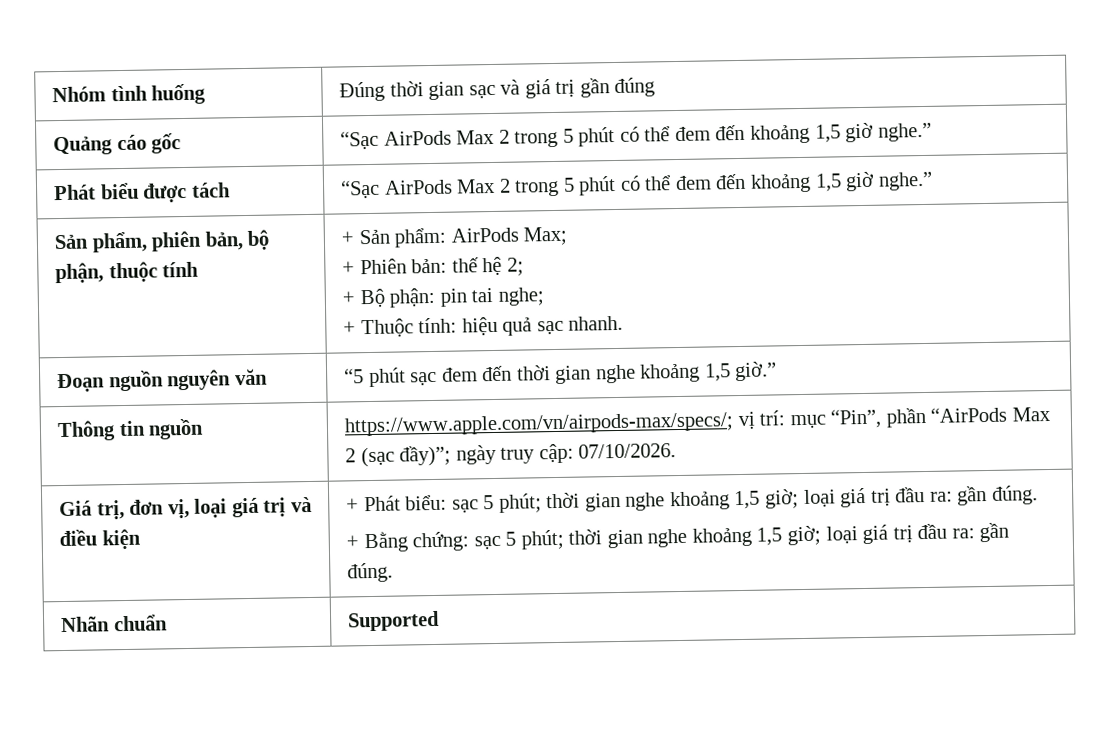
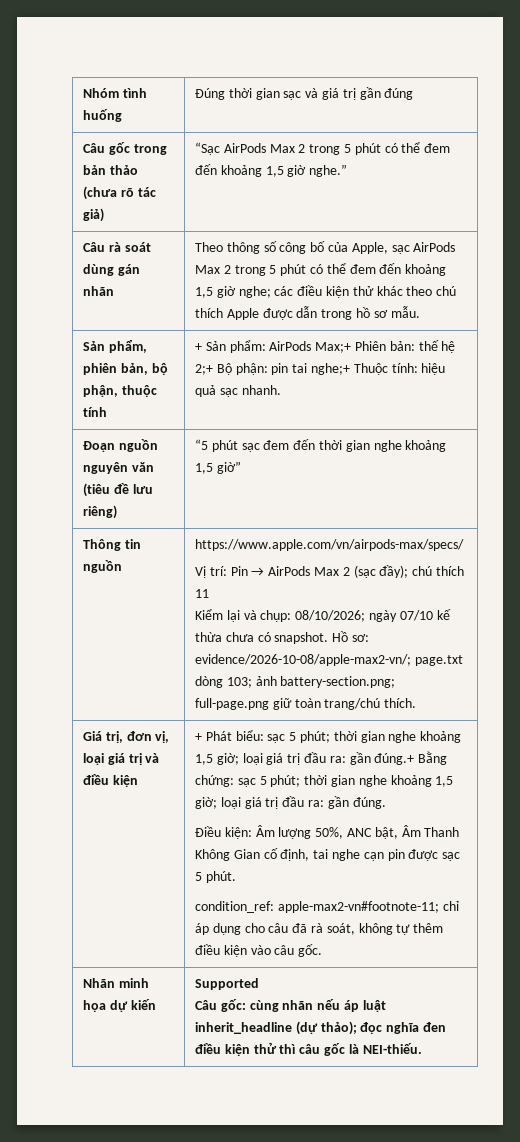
- Quảng cáo gốc | “Sạc AirPods Max 2 trong 5 phút có thể đem đến khoảng 1,5 giờ nghe.”
+ Câu gốc trong bản thảo (chưa rõ tác giả) | “Sạc AirPods Max 2 trong 5 phút có thể đem đến khoảng 1,5 giờ nghe.”
- Phát biểu được tách | “Sạc AirPods Max 2 trong 5 phút có thể đem đến khoảng 1,5 giờ nghe.”
+ Câu rà soát dùng gán nhãn | Theo thông số công bố của Apple, sạc AirPods Max 2 trong 5 phút có thể đem đến khoảng 1,5 giờ nghe; các điều kiện thử khác theo chú thích Apple được dẫn trong hồ sơ mẫu.
- Sản phẩm, phiên bản, bộ phận, thuộc tính | + Sản phẩm: AirPods Max;
- + Phiên bản: thế hệ 2;
- + Bộ phận: pin tai nghe;
- + Thuộc tính: hiệu quả sạc nhanh.
+ Sản phẩm, phiên bản, bộ phận, thuộc tính | + Sản phẩm: AirPods Max;+ Phiên bản: thế hệ 2;+ Bộ phận: pin tai nghe;+ Thuộc tính: hiệu quả sạc nhanh.
- Đoạn nguồn nguyên văn | “5 phút sạc đem đến thời gian nghe khoảng 1,5 giờ.”
+ Đoạn nguồn nguyên văn (tiêu đề lưu riêng) | “5 phút sạc đem đến thời gian nghe khoảng 1,5 giờ”
- https://www.apple.com/vn/airpods-max/specs/; vị trí: mục “Pin”, phần “AirPods Max 2 (sạc đầy)”; ngày truy cập: 07/10/2026.
+ https://www.apple.com/vn/airpods-max/specs/
+ Vị trí: Pin → AirPods Max 2 (sạc đầy); chú thích 11
+ Kiểm lại và chụp: 08/10/2026; ngày 07/10 kế thừa chưa có snapshot. Hồ sơ: evidence/2026-10-08/apple-max2-vn/; page.txt dòng 103; ảnh battery-section.png; full-page.png giữ toàn trang/chú thích.
- + Phát biểu: sạc 5 phút; thời gian nghe khoảng 1,5 giờ; loại giá trị đầu ra: gần đúng.
- + Bằng chứng: sạc 5 phút; thời gian nghe khoảng 1,5 giờ; loại giá trị đầu ra: gần đúng.
+ + Phát biểu: sạc 5 phút; thời gian nghe khoảng 1,5 giờ; loại giá trị đầu ra: gần đúng.+ Bằng chứng: sạc 5 phút; thời gian nghe khoảng 1,5 giờ; loại giá trị đầu ra: gần đúng.
- Nhãn chuẩn | Supported
+ Điều kiện: Âm lượng 50%, ANC bật, Âm Thanh Không Gian cố định, tai nghe cạn pin được sạc 5 phút.
+ condition_ref: apple-max2-vn#footnote-11; chỉ áp dụng cho câu đã rà soát, không tự thêm điều kiện vào câu gốc.
+ Nhãn minh họa dự kiến | Supported
+ Câu gốc: cùng nhãn nếu áp luật inherit_headline (dự thảo); đọc nghĩa đen điều kiện thử thì câu gốc là NEI-thiếu.

